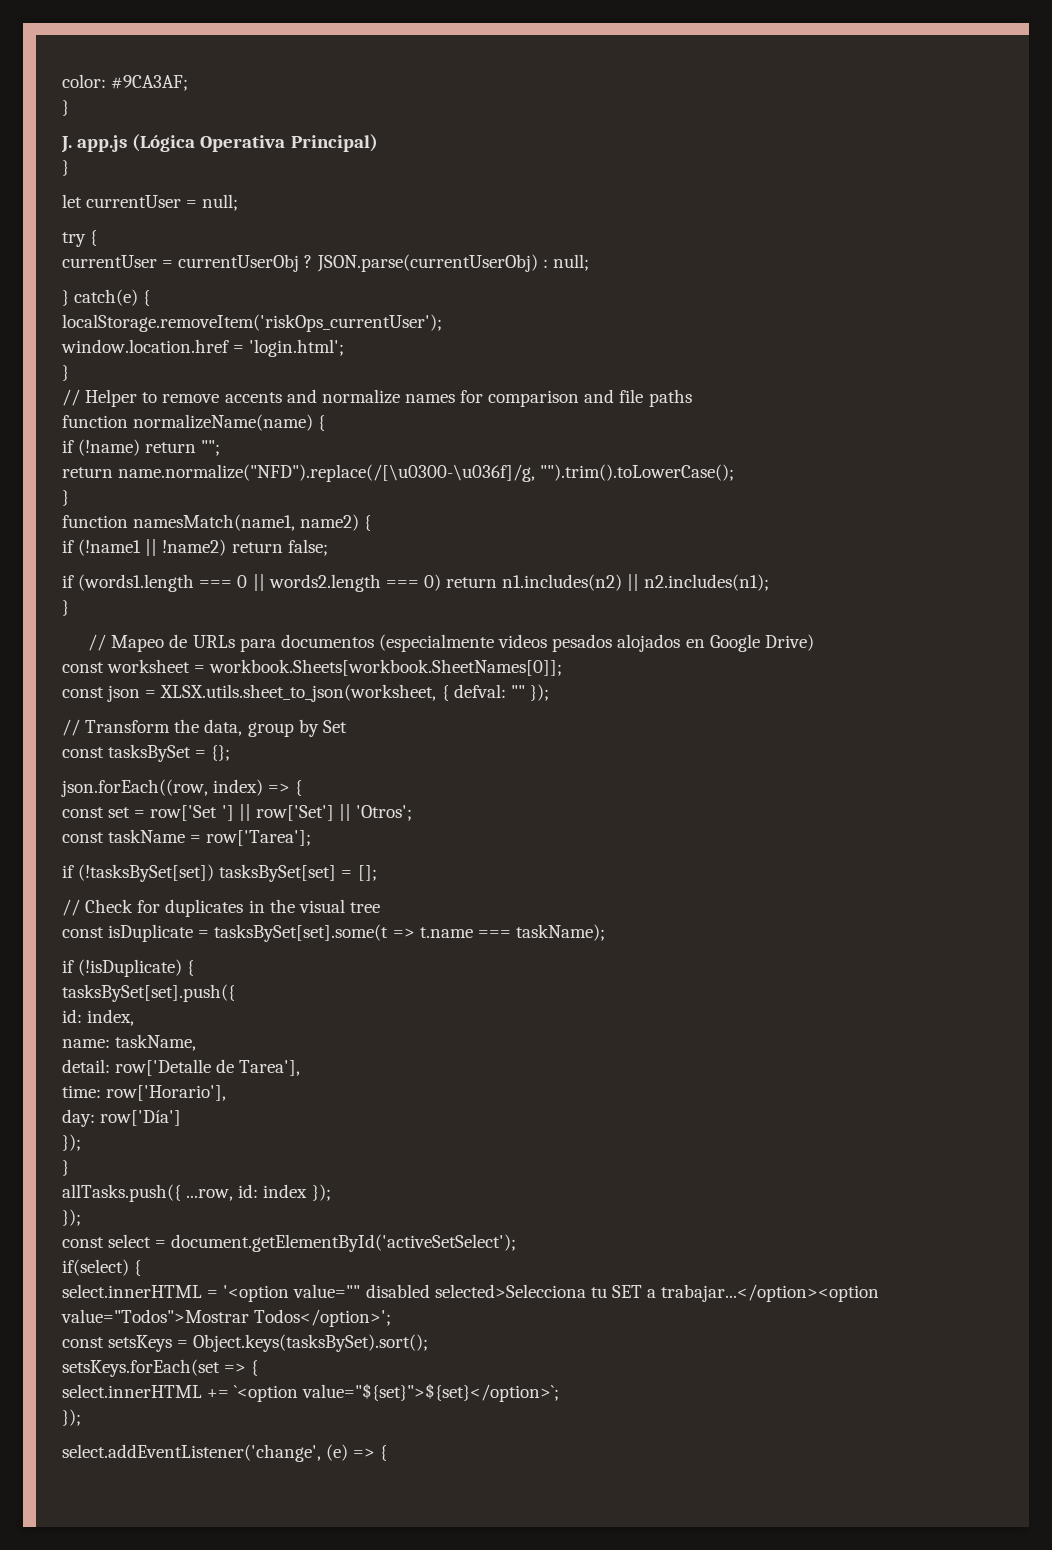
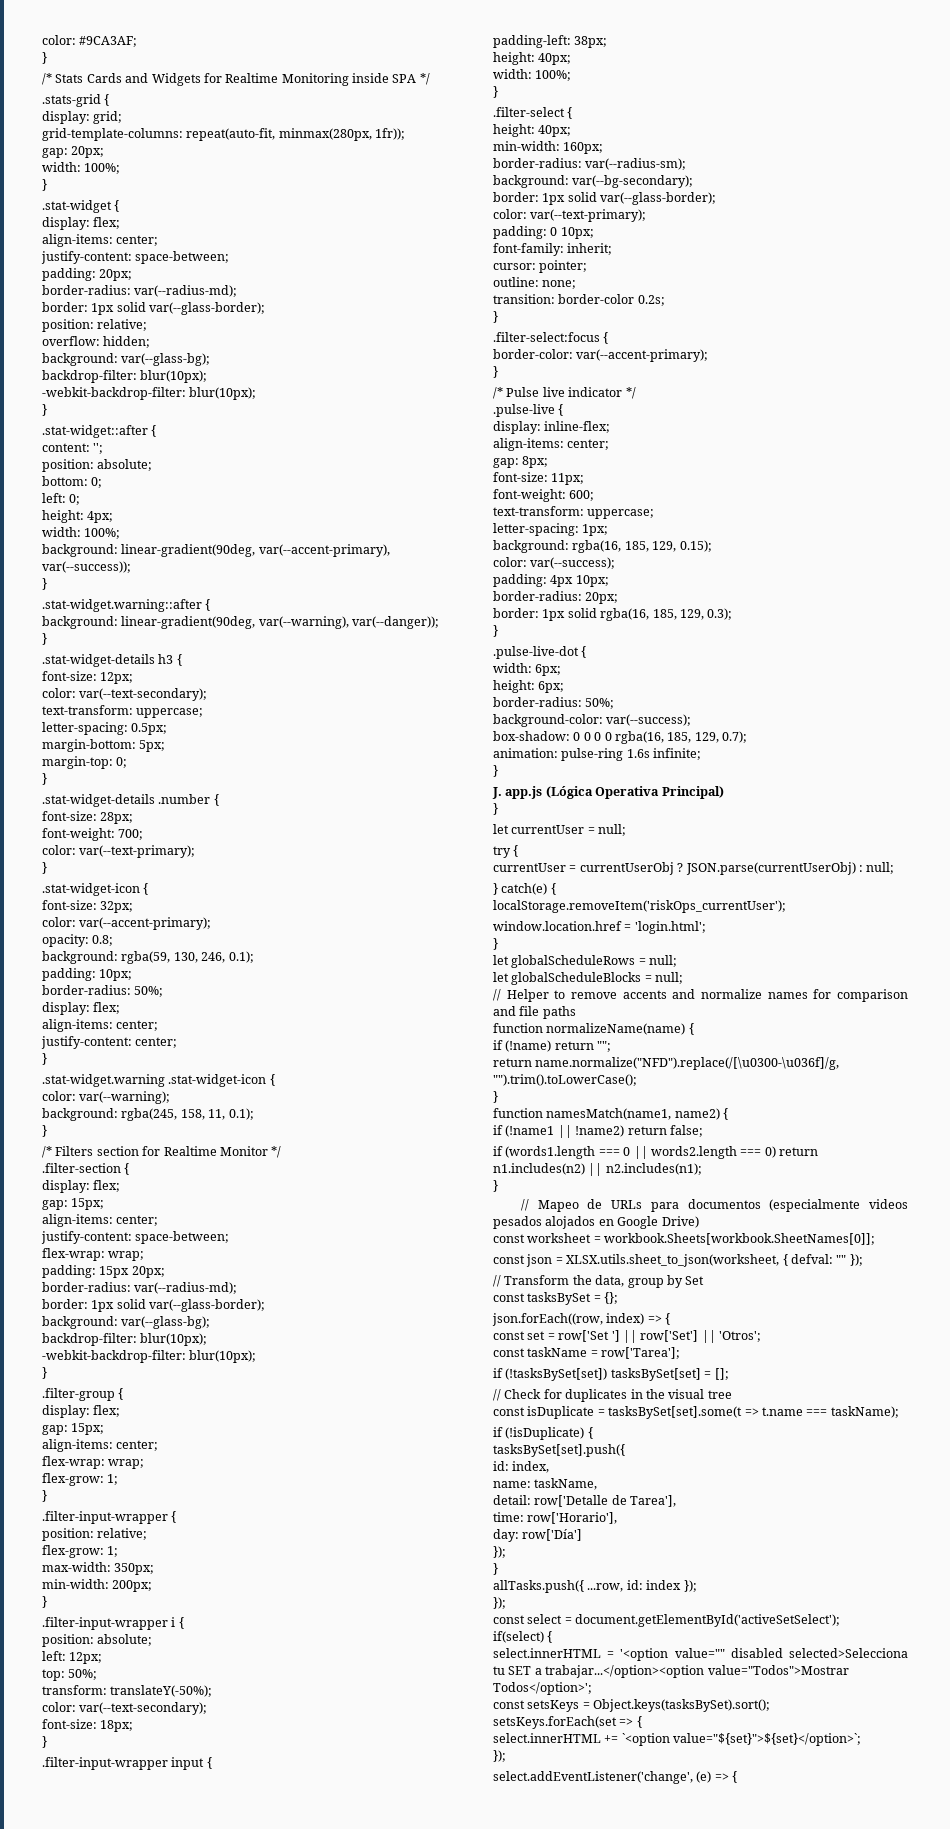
+ /* Stats Cards and Widgets for Realtime Monitoring inside SPA */
+ .stats-grid {
+ display: grid;
+ grid-template-columns: repeat(auto-fit, minmax(280px, 1fr));
+ gap: 20px;
+ width: 100%;
+ }
+ .stat-widget {
+ display: flex;
+ align-items: center;
+ justify-content: space-between;
+ padding: 20px;
+ border-radius: var(--radius-md);
+ border: 1px solid var(--glass-border);
+ position: relative;
+ overflow: hidden;
+ background: var(--glass-bg);
+ backdrop-filter: blur(10px);
+ -webkit-backdrop-filter: blur(10px);
+ }
+ .stat-widget::after {
+ content: '';
+ position: absolute;
+ bottom: 0;
+ left: 0;
+ height: 4px;
+ width: 100%;
+ background: linear-gradient(90deg, var(--accent-primary), var(--success));
+ }
+ .stat-widget.warning::after {
+ background: linear-gradient(90deg, var(--warning), var(--danger));
+ }
+ .stat-widget-details h3 {
+ font-size: 12px;
+ color: var(--text-secondary);
+ text-transform: uppercase;
+ letter-spacing: 0.5px;
+ margin-bottom: 5px;
+ margin-top: 0;
+ }
+ .stat-widget-details .number {
+ font-size: 28px;
+ font-weight: 700;
+ color: var(--text-primary);
+ }
+ .stat-widget-icon {
+ font-size: 32px;
+ color: var(--accent-primary);
+ opacity: 0.8;
+ background: rgba(59, 130, 246, 0.1);
+ padding: 10px;
+ border-radius: 50%;
+ display: flex;
+ align-items: center;
+ justify-content: center;
+ }
+ .stat-widget.warning .stat-widget-icon {
+ color: var(--warning);
+ background: rgba(245, 158, 11, 0.1);
+ }
+ /* Filters section for Realtime Monitor */
+ .filter-section {
+ display: flex;
+ gap: 15px;
+ align-items: center;
+ justify-content: space-between;
+ flex-wrap: wrap;
+ padding: 15px 20px;
+ border-radius: var(--radius-md);
+ border: 1px solid var(--glass-border);
+ background: var(--glass-bg);
+ backdrop-filter: blur(10px);
+ -webkit-backdrop-filter: blur(10px);
+ }
+ .filter-group {
+ display: flex;
+ gap: 15px;
+ align-items: center;
+ flex-wrap: wrap;
+ flex-grow: 1;
+ }
+ .filter-input-wrapper {
+ position: relative;
+ flex-grow: 1;
+ max-width: 350px;
+ min-width: 200px;
+ }
+ .filter-input-wrapper i {
+ position: absolute;
+ left: 12px;
+ top: 50%;
+ transform: translateY(-50%);
+ color: var(--text-secondary);
+ font-size: 18px;
+ }
+ .filter-input-wrapper input {
+ padding-left: 38px;
+ height: 40px;
+ width: 100%;
+ }
+ .filter-select {
+ height: 40px;
+ min-width: 160px;
+ border-radius: var(--radius-sm);
+ background: var(--bg-secondary);
+ border: 1px solid var(--glass-border);
+ color: var(--text-primary);
+ padding: 0 10px;
+ font-family: inherit;
+ cursor: pointer;
+ outline: none;
+ transition: border-color 0.2s;
+ }
+ .filter-select:focus {
+ border-color: var(--accent-primary);
+ }
+ /* Pulse live indicator */
+ .pulse-live {
+ display: inline-flex;
+ align-items: center;
+ gap: 8px;
+ font-size: 11px;
+ font-weight: 600;
+ text-transform: uppercase;
+ letter-spacing: 1px;
+ background: rgba(16, 185, 129, 0.15);
+ color: var(--success);
+ padding: 4px 10px;
+ border-radius: 20px;
+ border: 1px solid rgba(16, 185, 129, 0.3);
+ }
+ .pulse-live-dot {
+ width: 6px;
+ height: 6px;
+ border-radius: 50%;
+ background-color: var(--success);
+ box-shadow: 0 0 0 0 rgba(16, 185, 129, 0.7);
+ animation: pulse-ring 1.6s infinite;
+ }
+ let globalScheduleRows = null;
+ let globalScheduleBlocks = null;

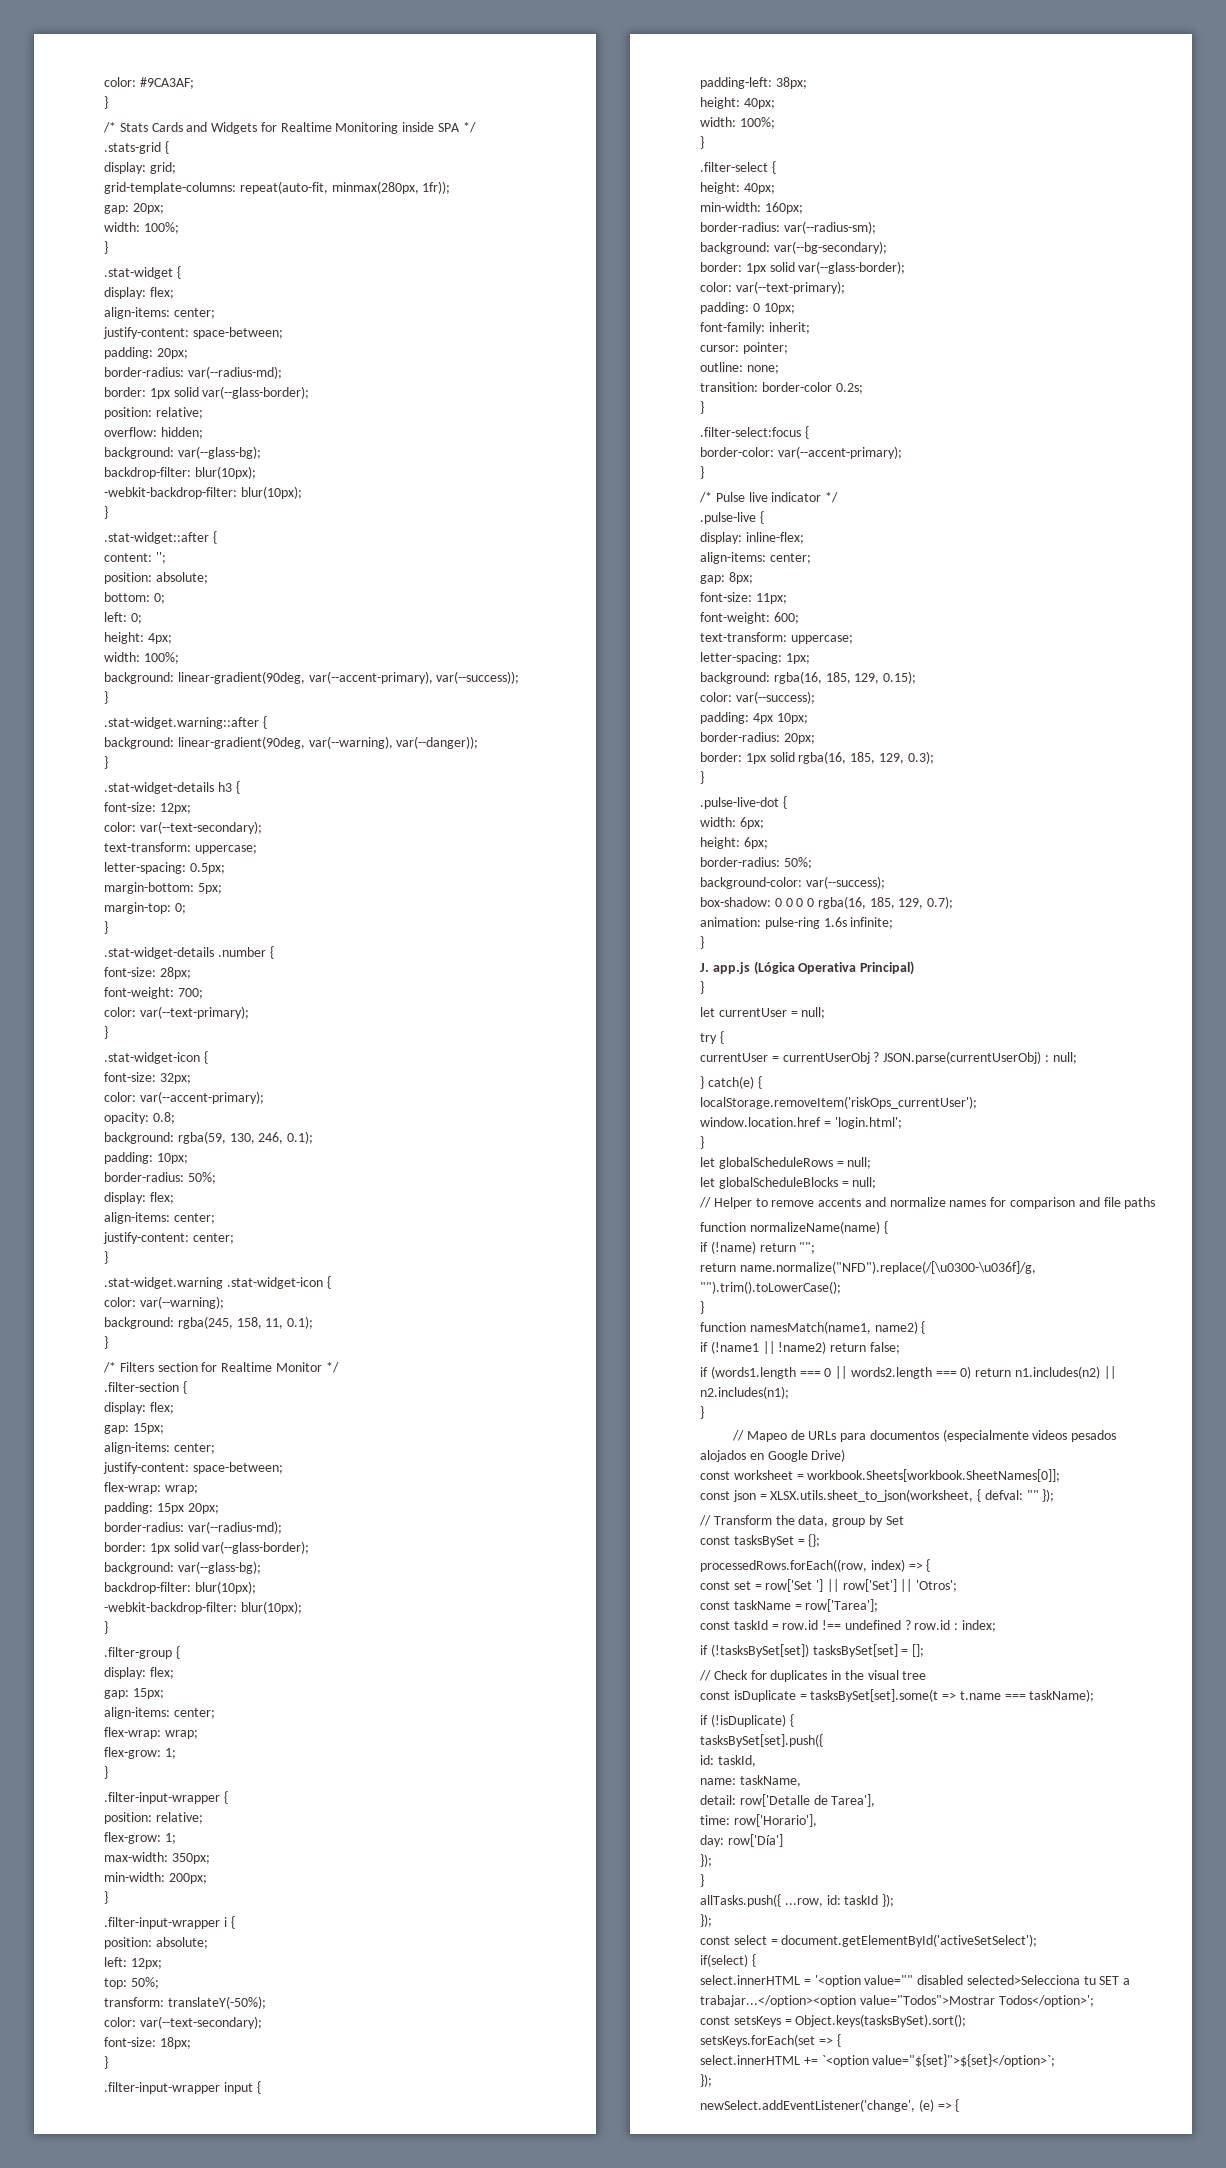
- json.forEach((row, index) => {
+ processedRows.forEach((row, index) => {
+ const taskId = row.id !== undefined ? row.id : index;
- id: index,
+ id: taskId,
- allTasks.push({ ...row, id: index });
+ allTasks.push({ ...row, id: taskId });
- select.addEventListener('change', (e) => {
+ newSelect.addEventListener('change', (e) => {

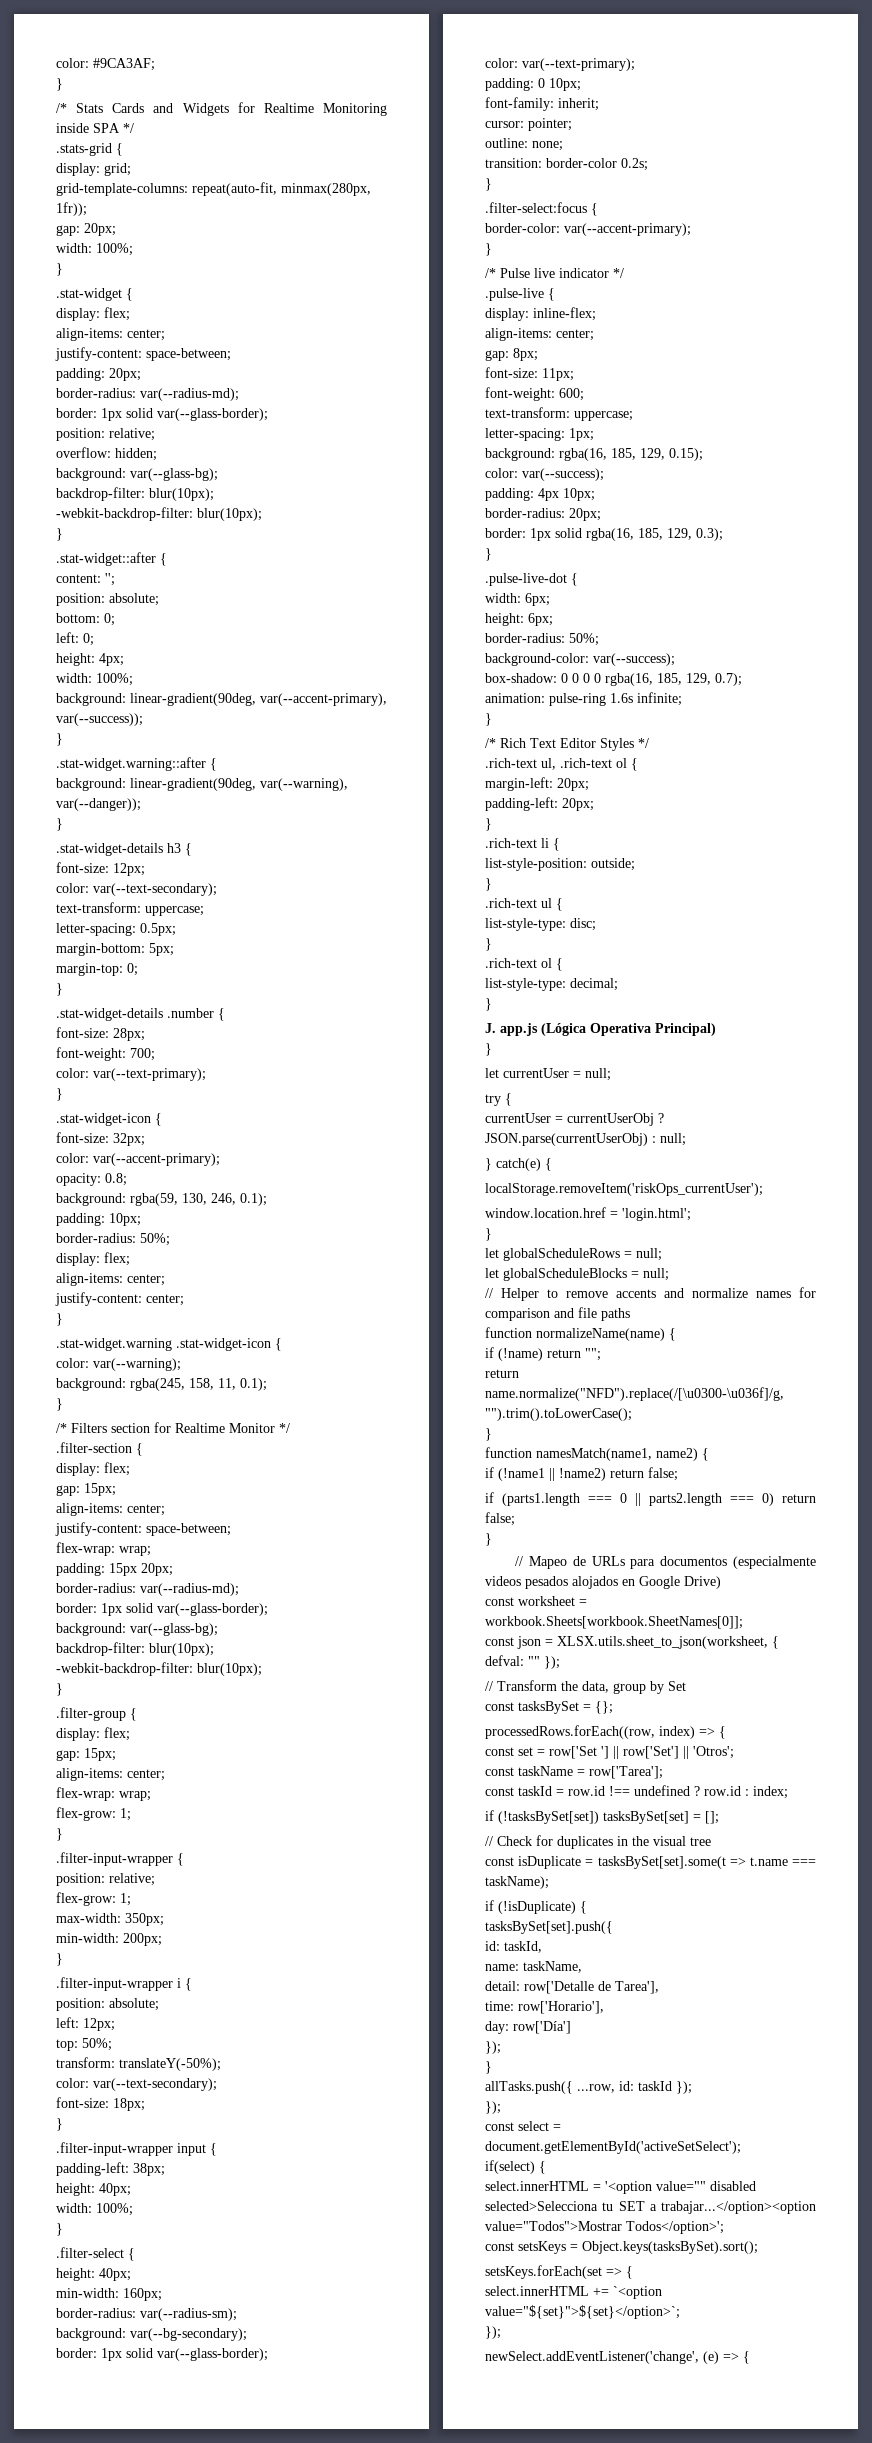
+ /* Rich Text Editor Styles */
+ .rich-text ul, .rich-text ol {
+ margin-left: 20px;
+ padding-left: 20px;
+ }
+ .rich-text li {
+ list-style-position: outside;
+ }
+ .rich-text ul {
+ list-style-type: disc;
+ }
+ .rich-text ol {
+ list-style-type: decimal;
+ }
- if (words1.length === 0 || words2.length === 0) return n1.includes(n2) || n2.includes(n1);
+ if (parts1.length === 0 || parts2.length === 0) return false;

